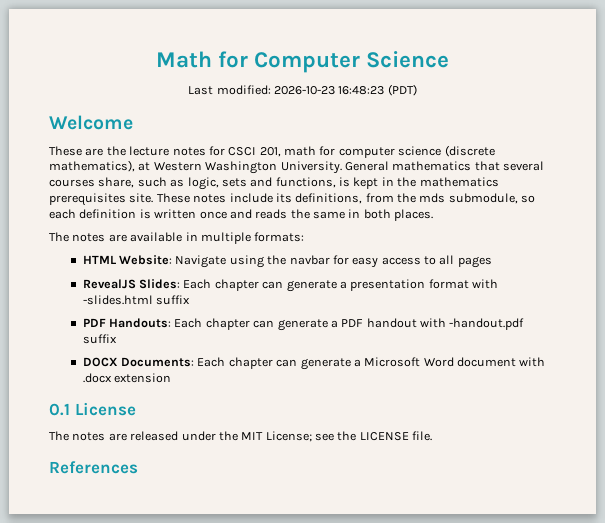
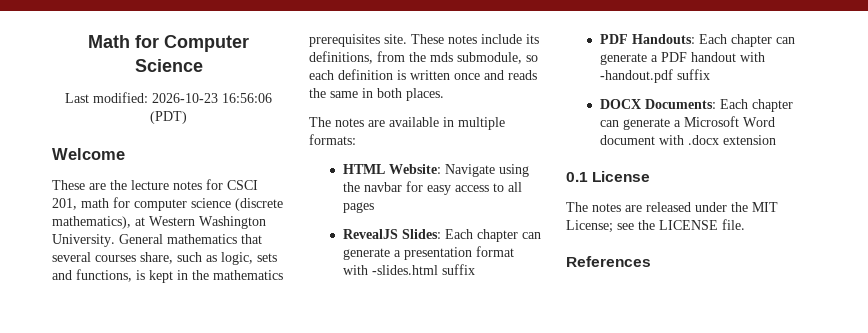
- Last modified: 2026-10-23 16:48:23 (PDT)
+ Last modified: 2026-10-23 16:56:06 (PDT)

